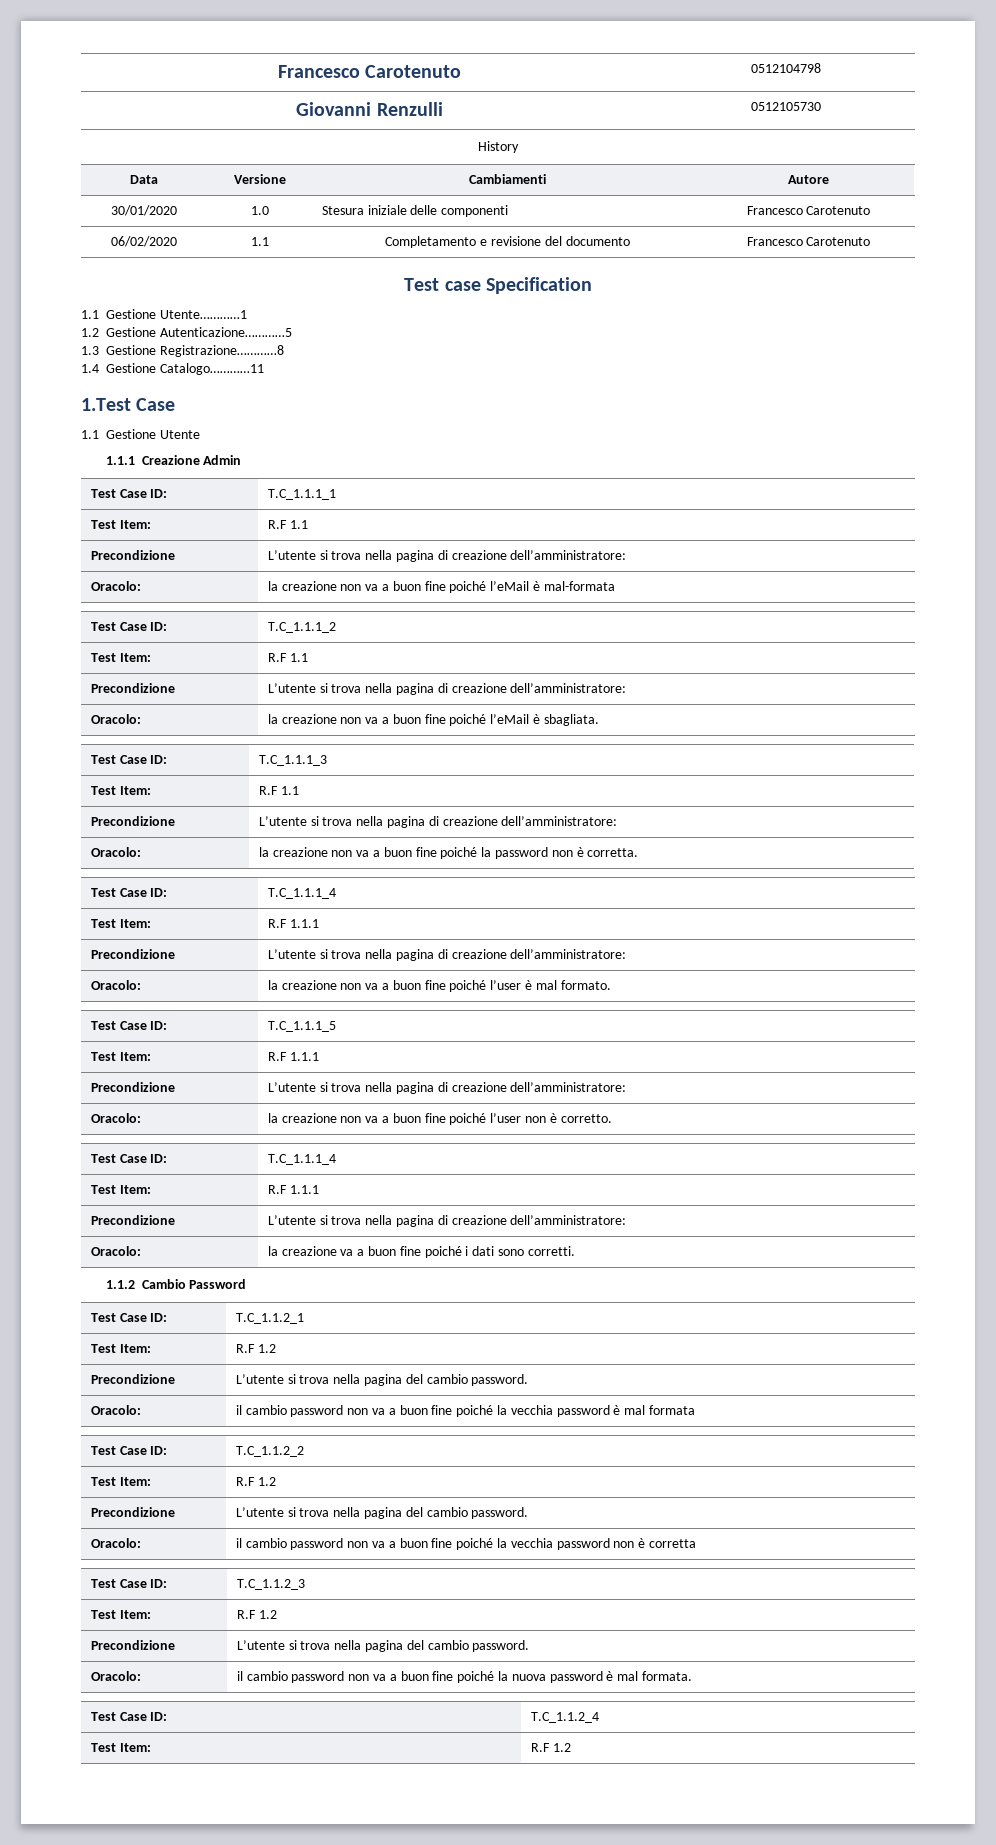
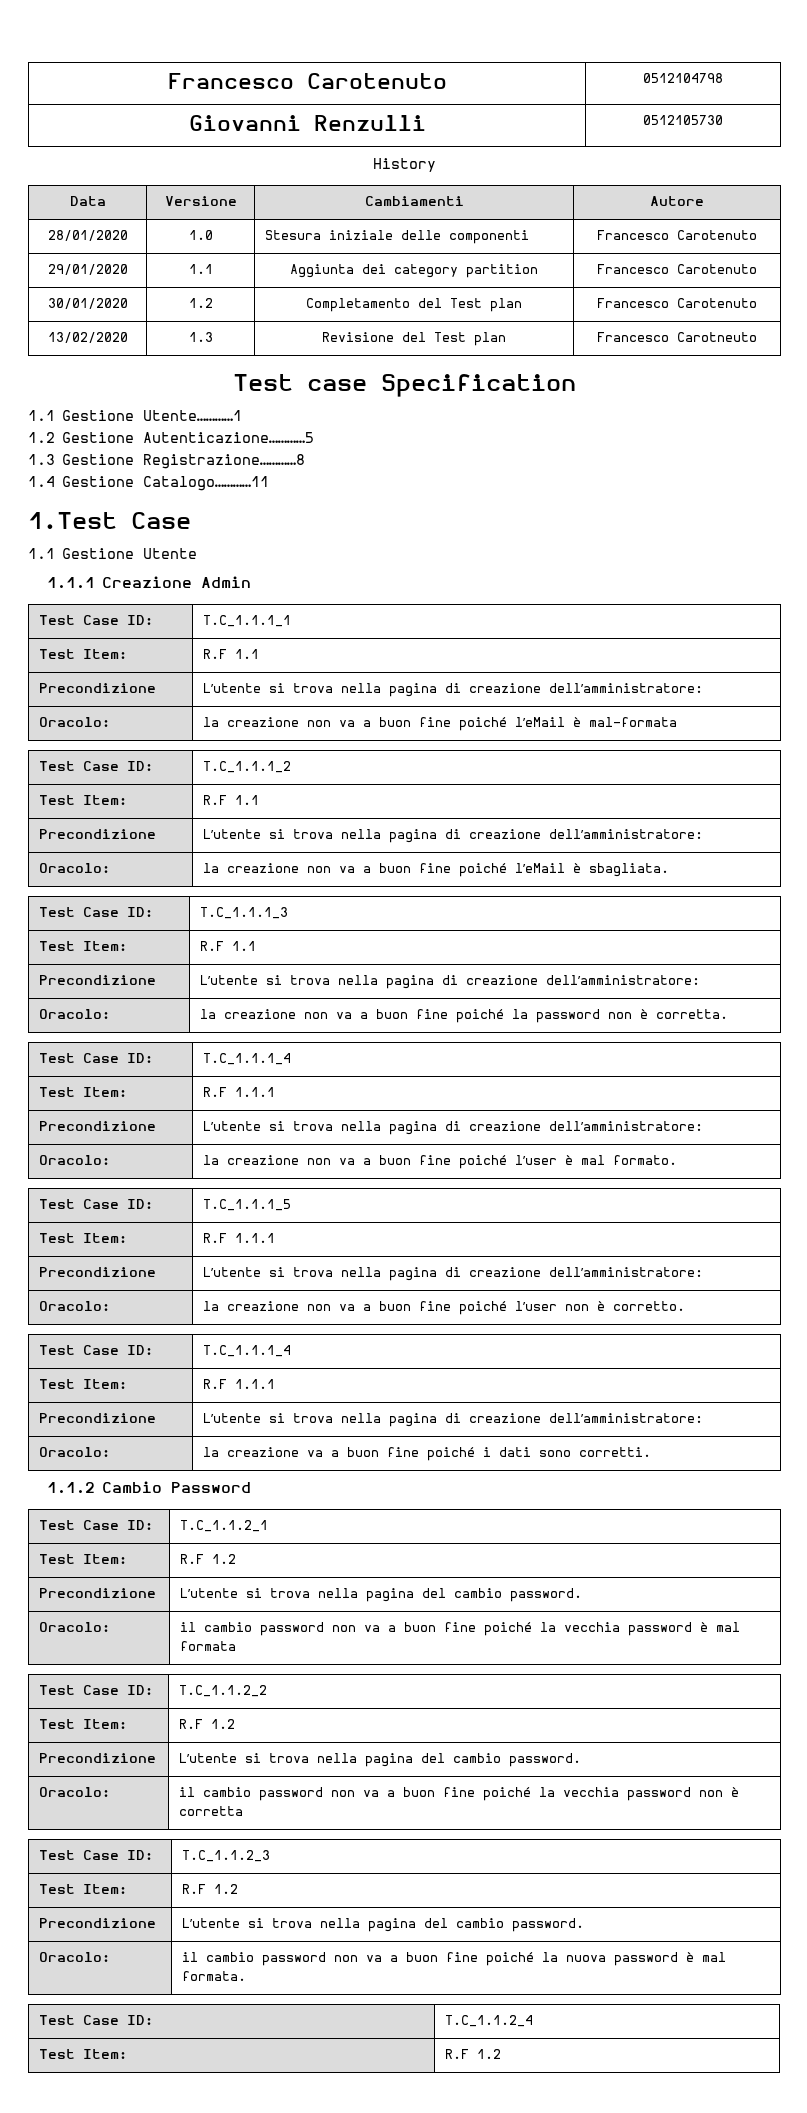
- 30/01/2020 | 1.0 | Stesura iniziale delle componenti | Francesco Carotenuto
+ 28/01/2020 | 1.0 | Stesura iniziale delle componenti | Francesco Carotenuto
- 06/02/2020 | 1.1 | Completamento e revisione del documento | Francesco Carotenuto
+ 29/01/2020 | 1.1 | Aggiunta dei category partition | Francesco Carotenuto
+ 30/01/2020 | 1.2 | Completamento del Test plan | Francesco Carotenuto
+ 13/02/2020 | 1.3 | Revisione del Test plan | Francesco Carotneuto

